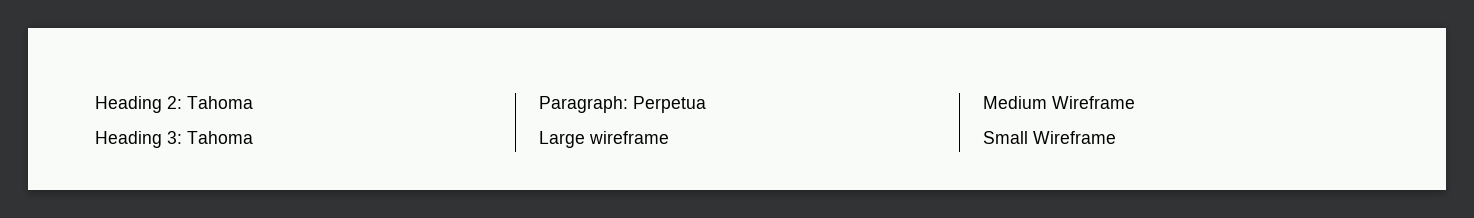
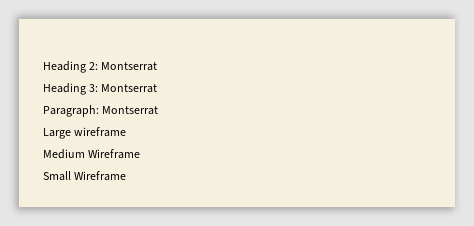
- Heading 2: Tahoma
+ Heading 2: Montserrat
- Heading 3: Tahoma
+ Heading 3: Montserrat
- Paragraph: Perpetua
+ Paragraph: Montserrat

